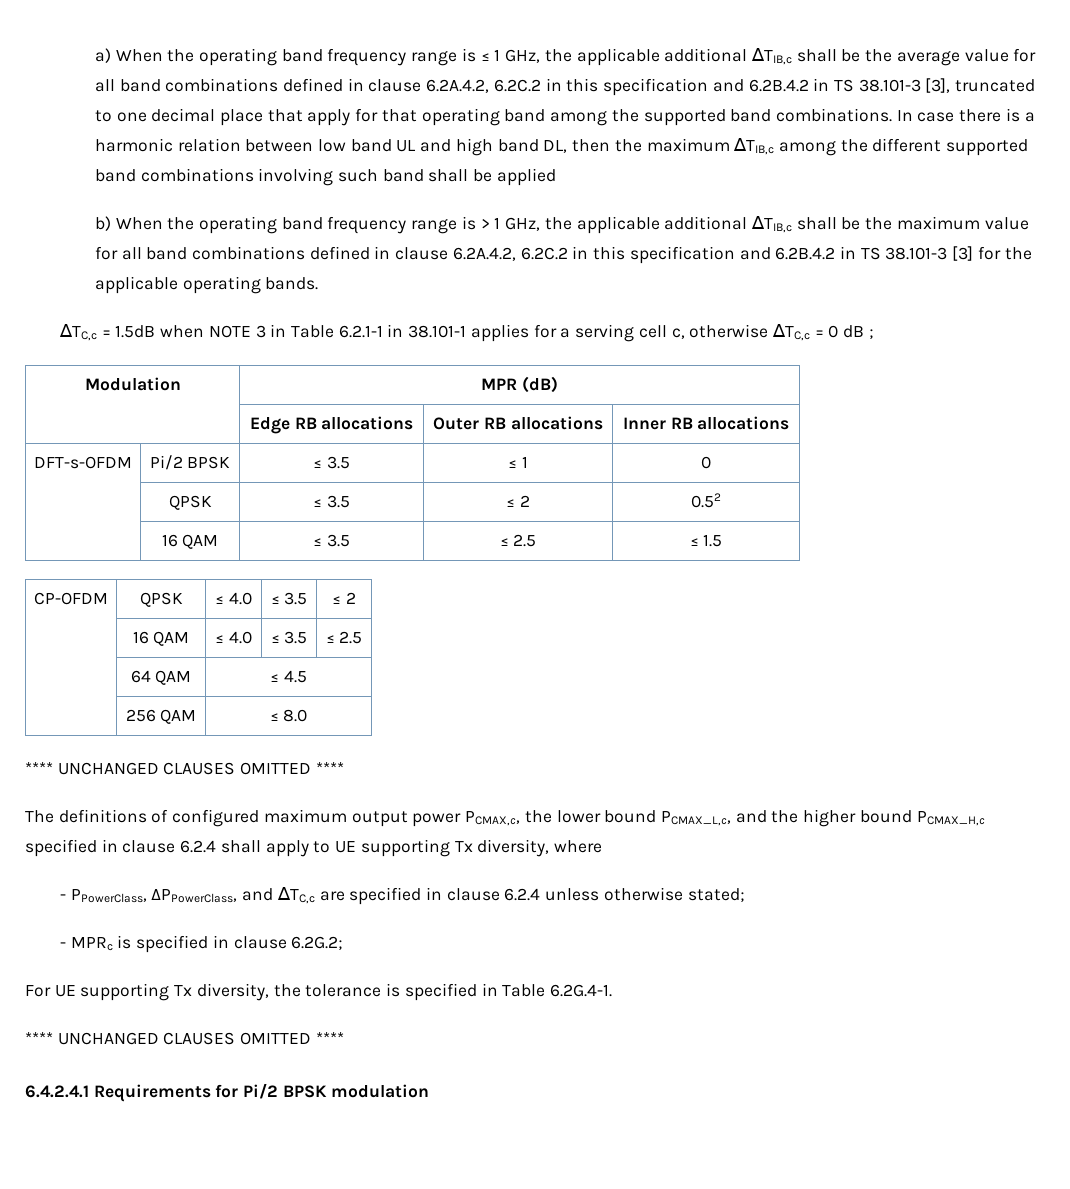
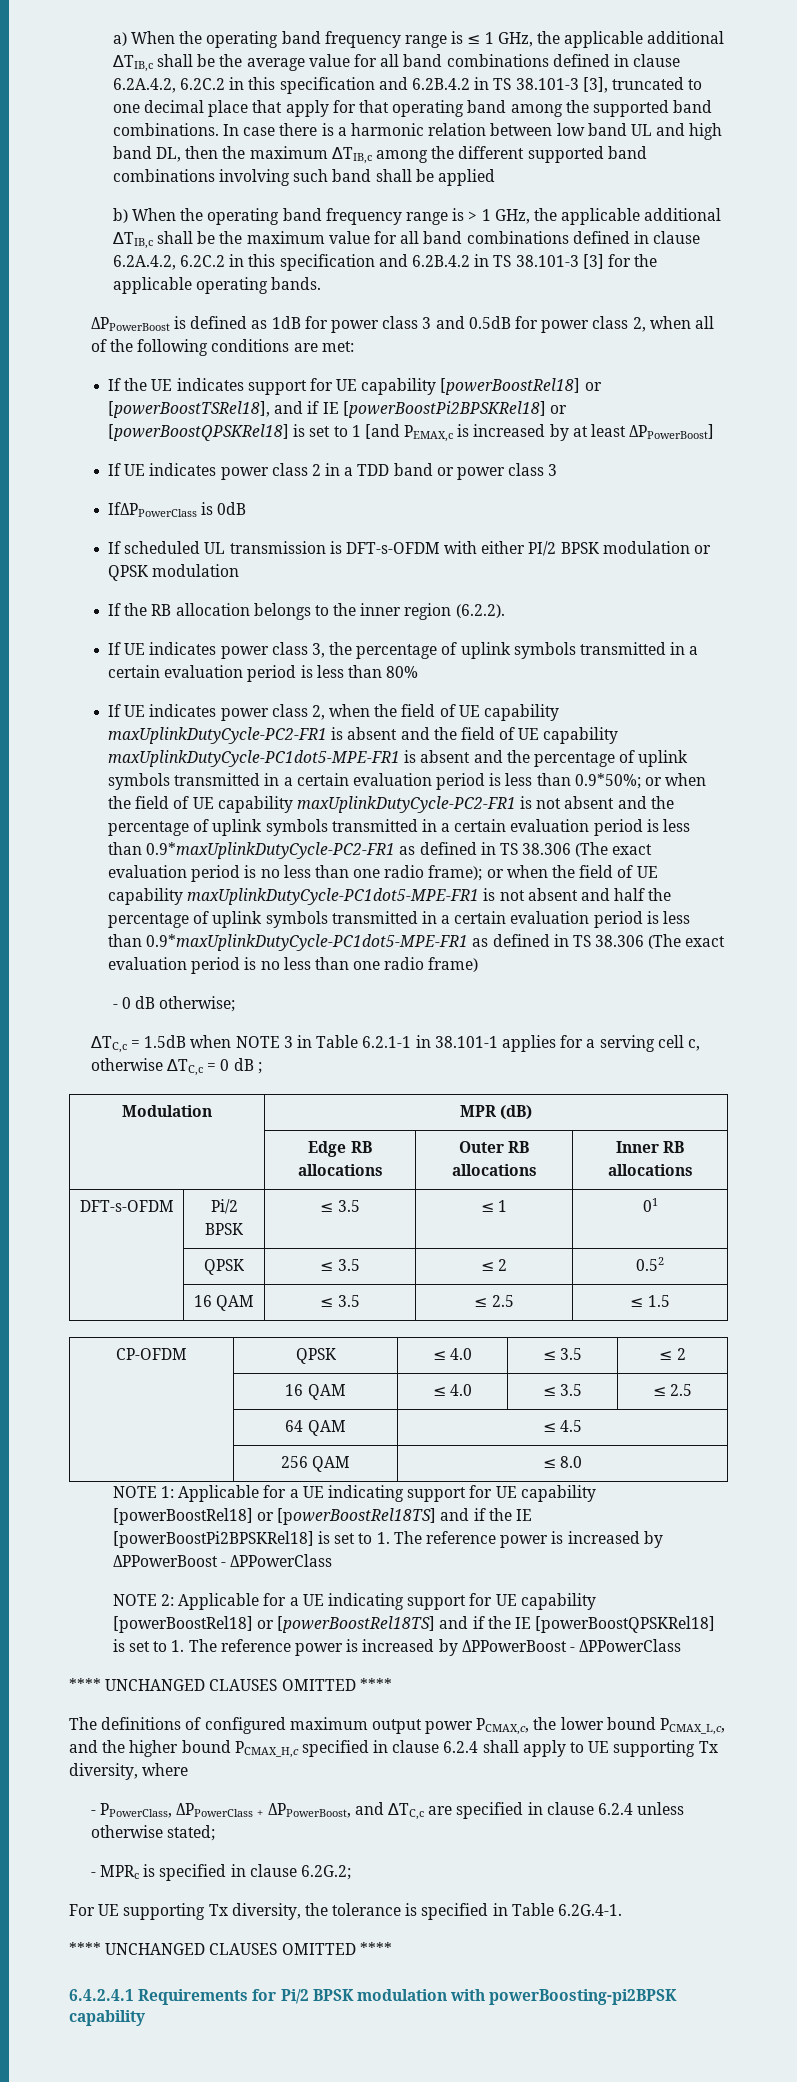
+ ΔPPowerBoost is defined as 1dB for power class 3 and 0.5dB for power class 2, when all of the following conditions are met:
+ If the UE indicates support for UE capability [powerBoostRel18] or [powerBoostTSRel18], and if IE [powerBoostPi2BPSKRel18] or [powerBoostQPSKRel18] is set to 1 [and PEMAX,c is increased by at least ΔPPowerBoost]
+ If UE indicates power class 2 in a TDD band or power class 3
+ IfΔPPowerClass is 0dB
+ If scheduled UL transmission is DFT-s-OFDM with either PI/2 BPSK modulation or QPSK modulation
+ If the RB allocation belongs to the inner region (6.2.2).
+ If UE indicates power class 3, the percentage of uplink symbols transmitted in a certain evaluation period is less than 80%
+ If UE indicates power class 2, when the field of UE capability maxUplinkDutyCycle-PC2-FR1 is absent and the field of UE capability maxUplinkDutyCycle-PC1dot5-MPE-FR1 is absent and the percentage of uplink symbols transmitted in a certain evaluation period is less than 0.9*50%; or when the field of UE capability maxUplinkDutyCycle-PC2-FR1 is not absent and the percentage of uplink symbols transmitted in a certain evaluation period is less than 0.9*maxUplinkDutyCycle-PC2-FR1 as defined in TS 38.306 (The exact evaluation period is no less than one radio frame); or when the field of UE capability maxUplinkDutyCycle-PC1dot5-MPE-FR1 is not absent and half the percentage of uplink symbols transmitted in a certain evaluation period is less than 0.9*maxUplinkDutyCycle-PC1dot5-MPE-FR1 as defined in TS 38.306 (The exact evaluation period is no less than one radio frame)
+ - 0 dB otherwise;
- DFT-s-OFDM | Pi/2 BPSK | ≤ 3.5 | ≤ 1 | 0
+ DFT-s-OFDM | Pi/2 BPSK | ≤ 3.5 | ≤ 1 | 01
+ NOTE 1: Applicable for a UE indicating support for UE capability [powerBoostRel18] or [powerBoostRel18TS] and if the IE [powerBoostPi2BPSKRel18] is set to 1. The reference power is increased by ΔPPowerBoost - ΔPPowerClass
+ NOTE 2: Applicable for a UE indicating support for UE capability [powerBoostRel18] or [powerBoostRel18TS] and if the IE [powerBoostQPSKRel18] is set to 1. The reference power is increased by ΔPPowerBoost - ΔPPowerClass
- - PPowerClass, ΔPPowerClass, and ∆TC,c are specified in clause 6.2.4 unless otherwise stated;
+ - PPowerClass, ΔPPowerClass + ΔPPowerBoost, and ∆TC,c are specified in clause 6.2.4 unless otherwise stated;
- 6.4.2.4.1 Requirements for Pi/2 BPSK modulation
+ 6.4.2.4.1 Requirements for Pi/2 BPSK modulation with powerBoosting-pi2BPSK capability

